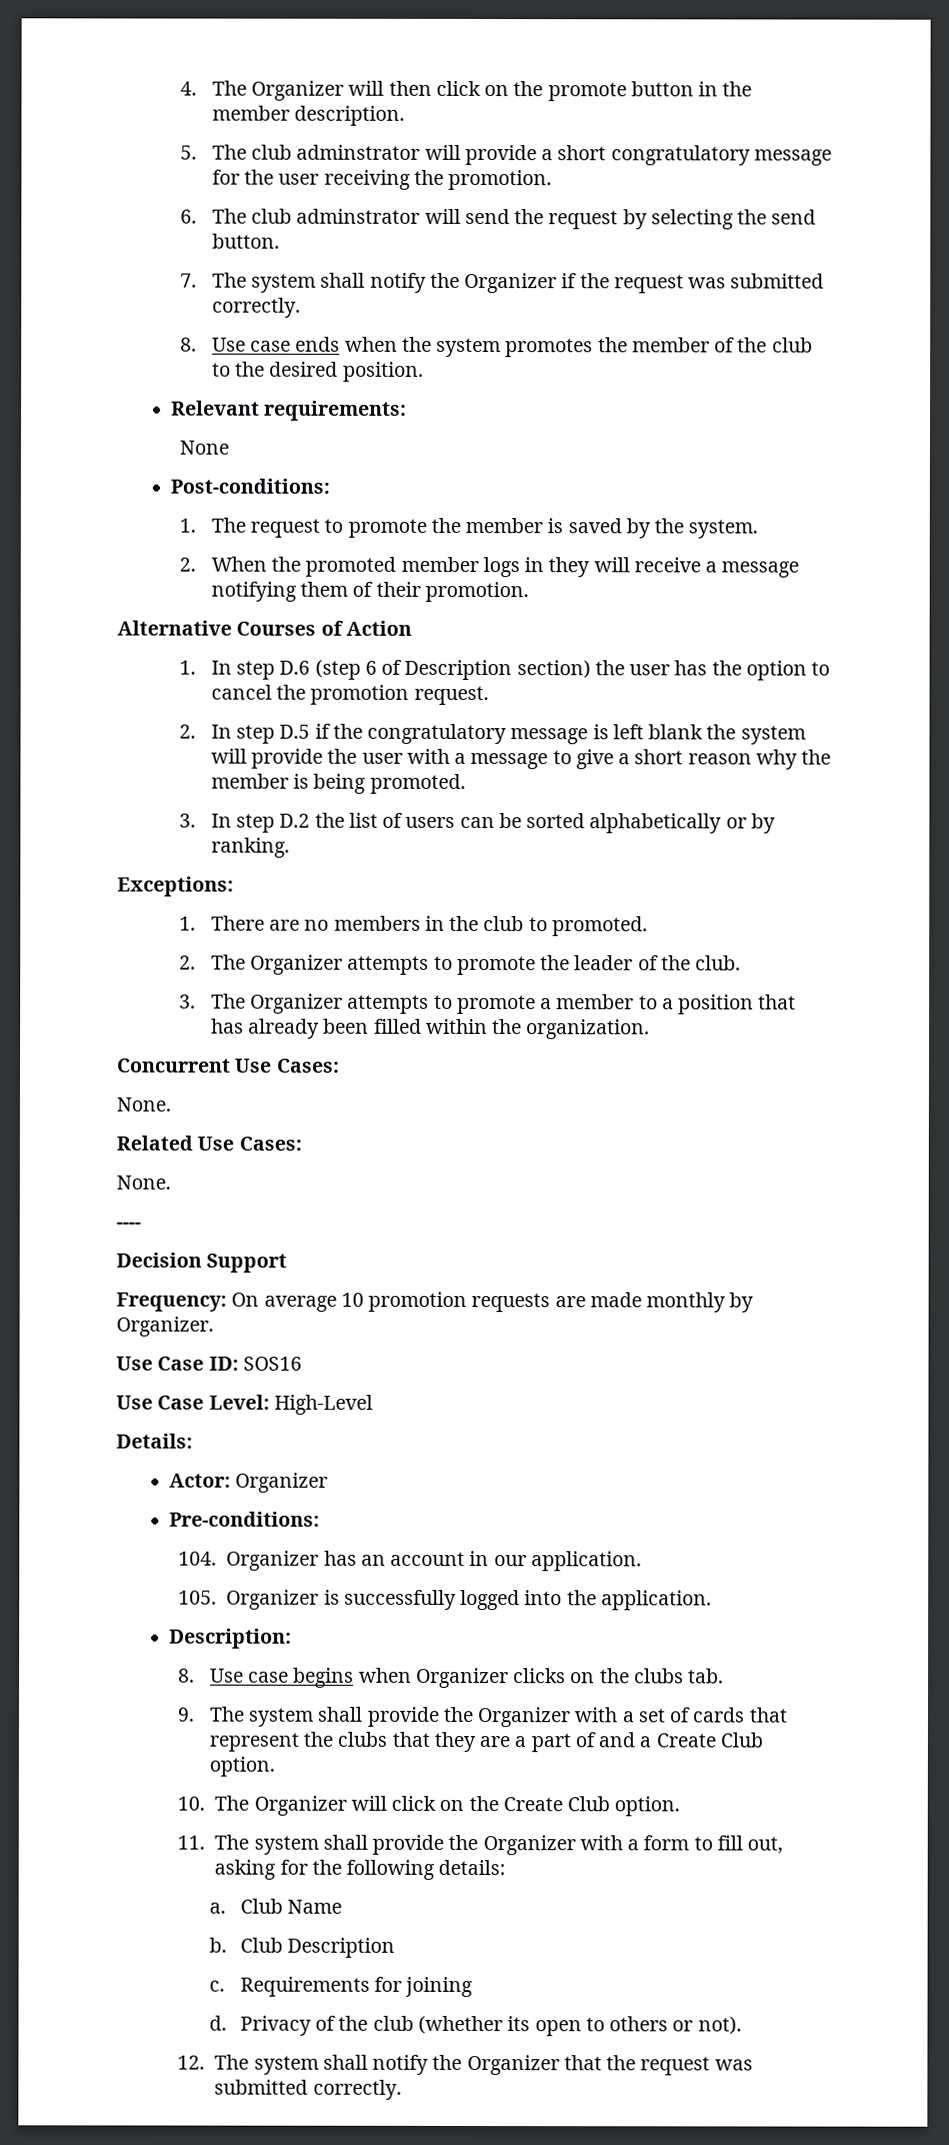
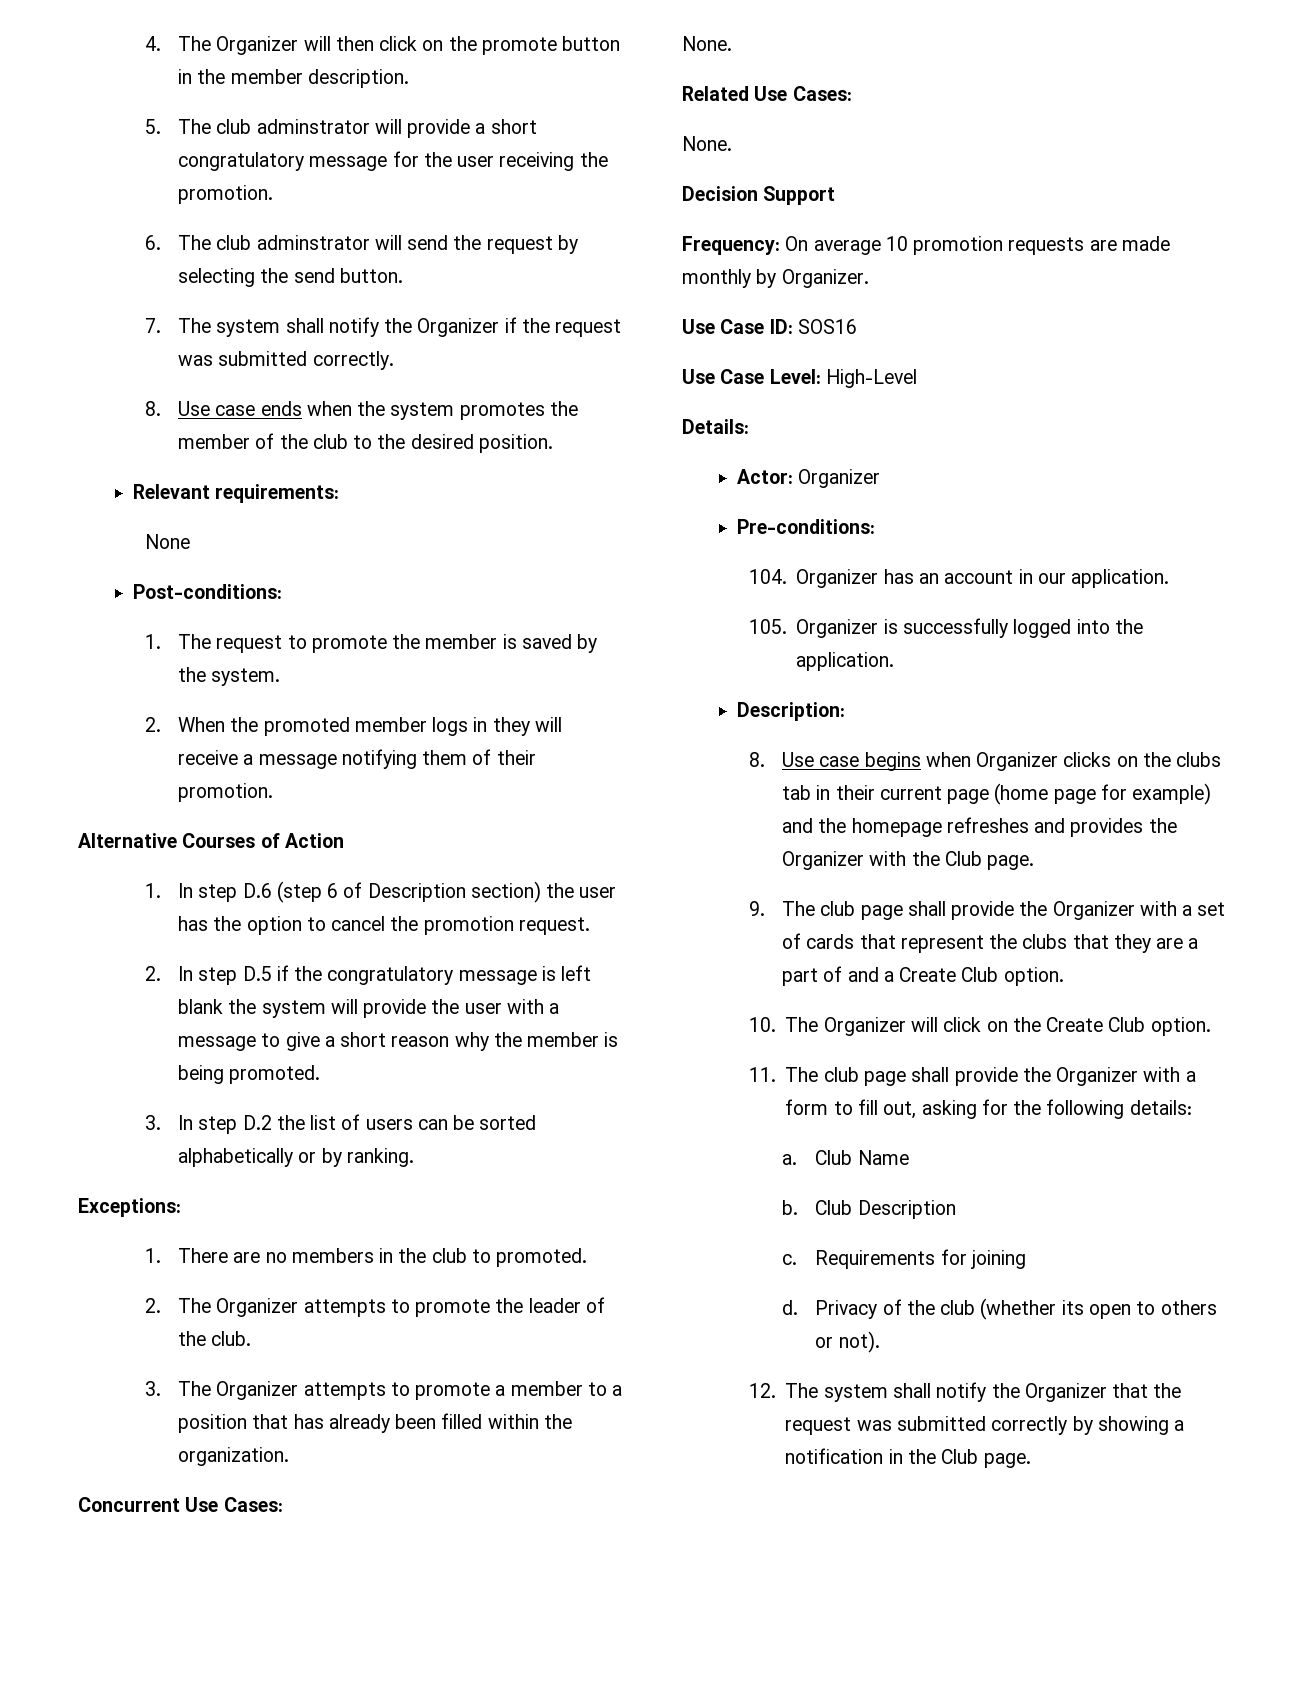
- ----
- 8. Use case begins when Organizer clicks on the clubs tab.
+ 8. Use case begins when Organizer clicks on the clubs tab in their current page (home page for example) and the homepage refreshes and provides the Organizer with the Club page.
- 9. The system shall provide the Organizer with a set of cards that represent the clubs that they are a part of and a Create Club option.
+ 9. The club page shall provide the Organizer with a set of cards that represent the clubs that they are a part of and a Create Club option.
- 11. The system shall provide the Organizer with a form to fill out, asking for the following details:
+ 11. The club page shall provide the Organizer with a form to fill out, asking for the following details:
- 12. The system shall notify the Organizer that the request was submitted correctly.
+ 12. The system shall notify the Organizer that the request was submitted correctly by showing a notification in the Club page.

